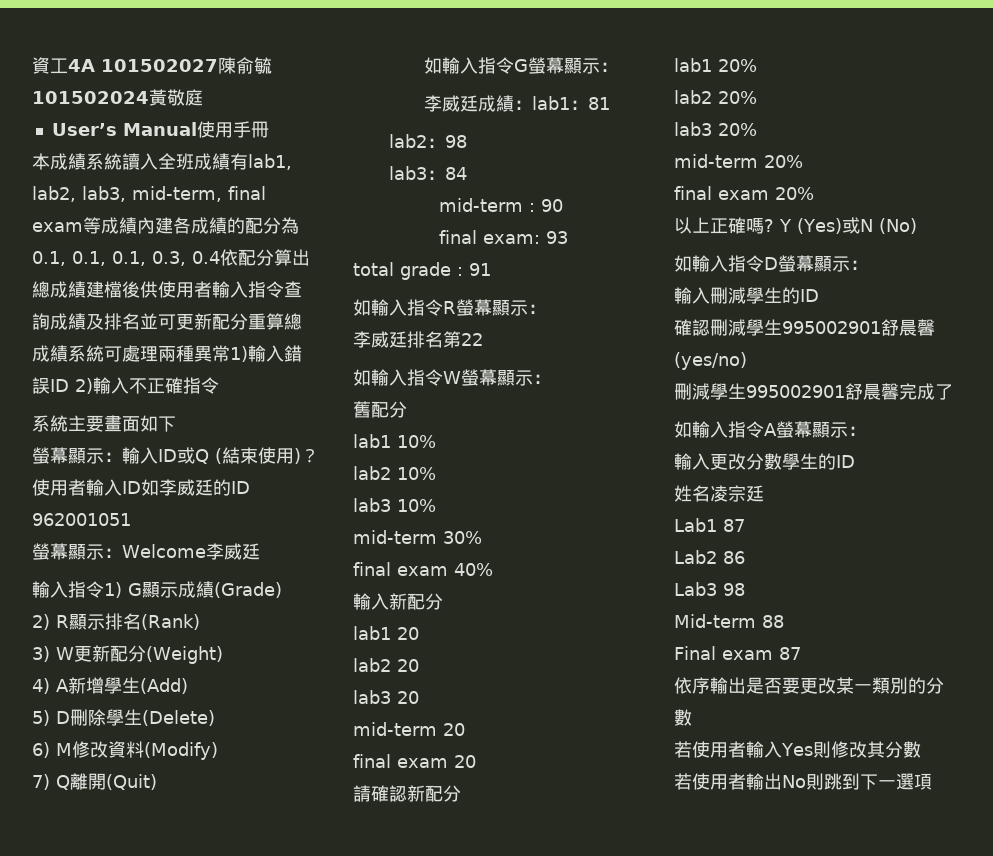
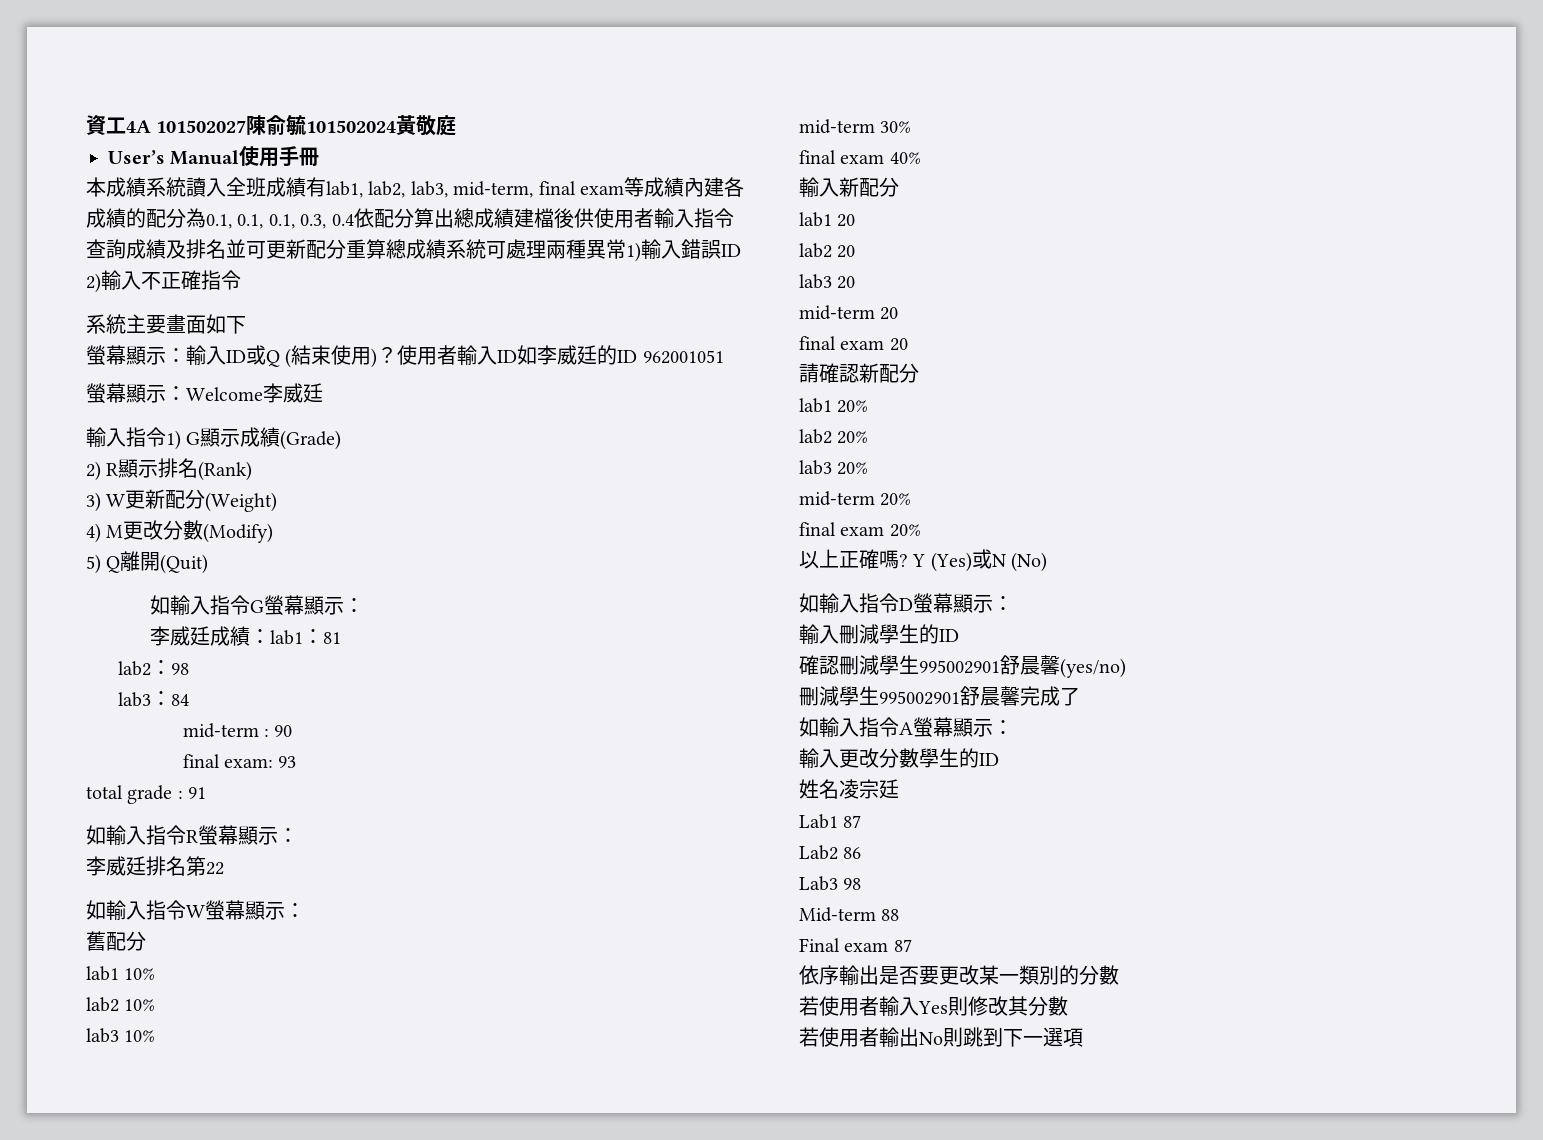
- 4) A新增學生(Add)
- 5) D刪除學生(Delete)
- 6) M修改資料(Modify)
- 7) Q離開(Quit)
+ 4) M更改分數(Modify)
+ 5) Q離開(Quit)

